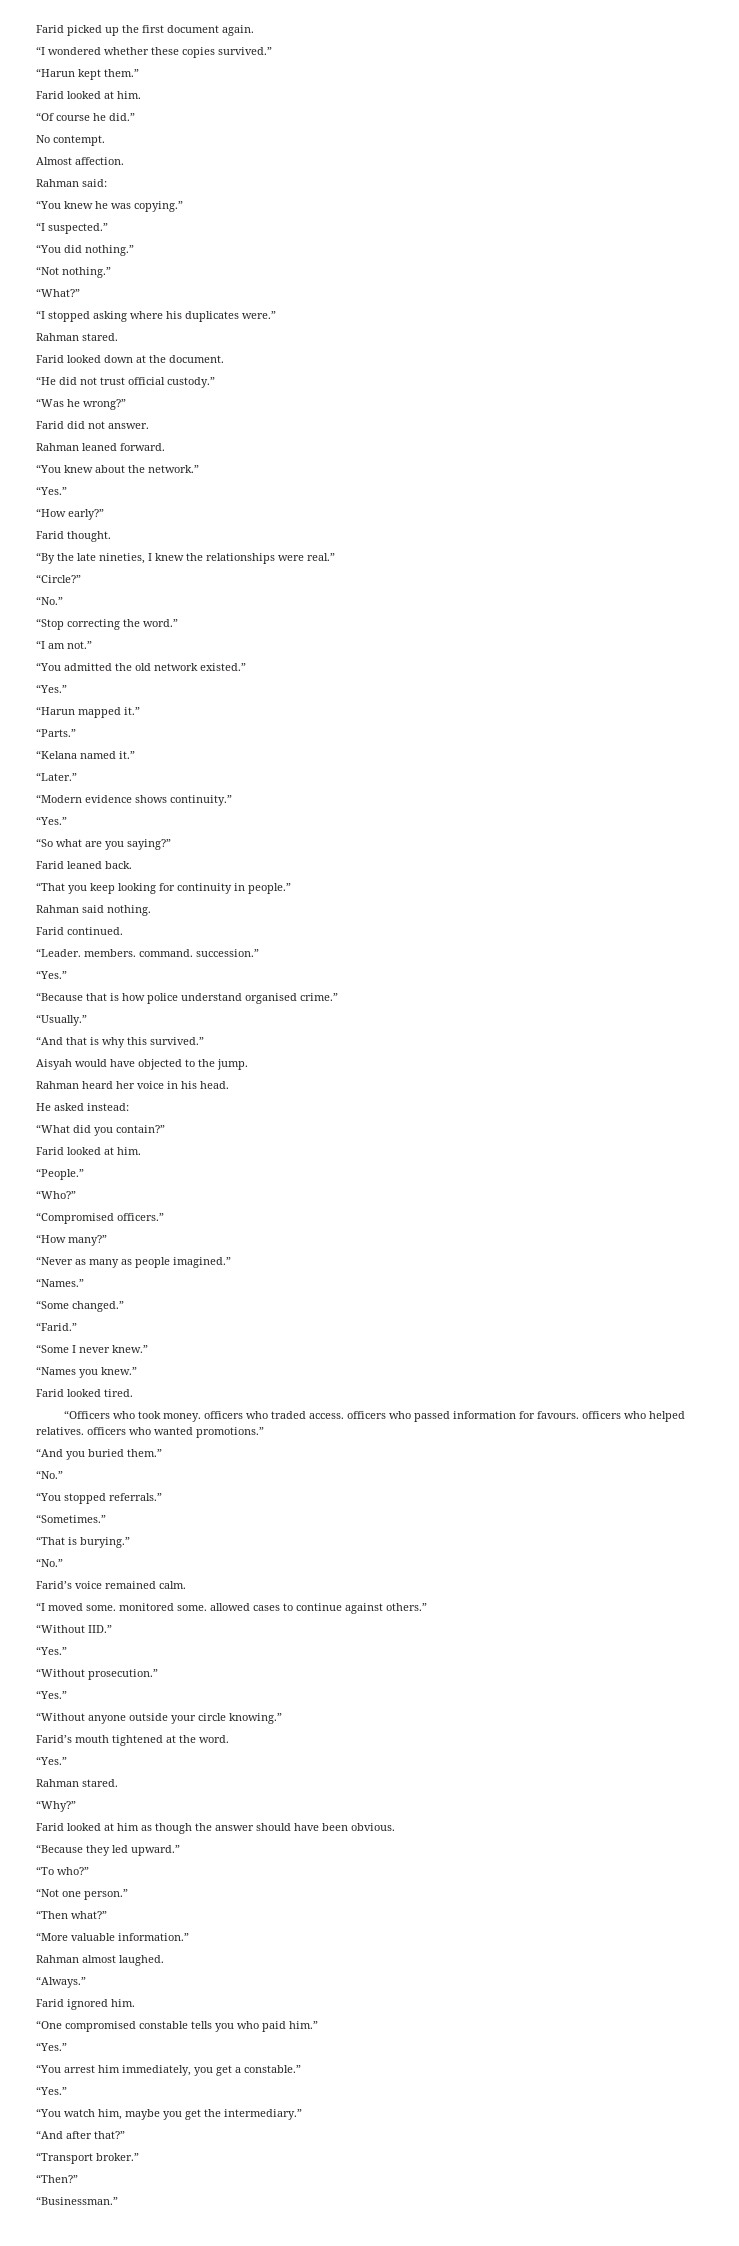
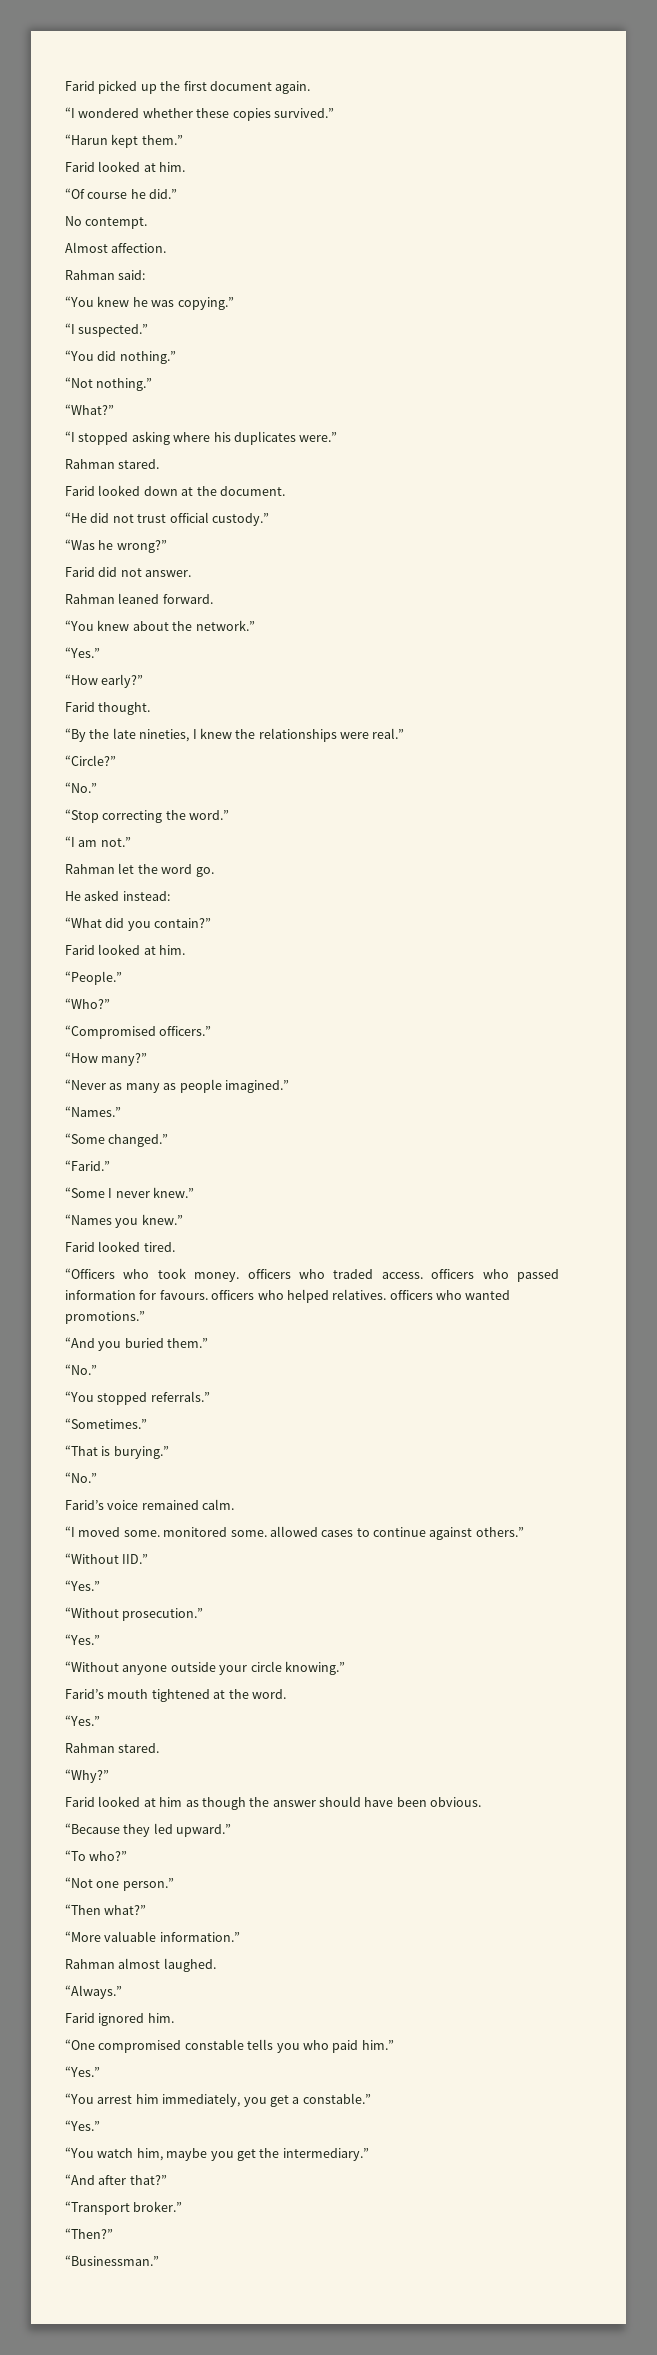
- “You admitted the old network existed.”
- “Yes.”
- “Harun mapped it.”
- “Parts.”
- “Kelana named it.”
- “Later.”
- “Modern evidence shows continuity.”
- “Yes.”
- “So what are you saying?”
- Farid leaned back.
- “That you keep looking for continuity in people.”
- Rahman said nothing.
- Farid continued.
- “Leader. members. command. succession.”
- “Yes.”
- “Because that is how police understand organised crime.”
- “Usually.”
- “And that is why this survived.”
- Aisyah would have objected to the jump.
- Rahman heard her voice in his head.
+ Rahman let the word go.

